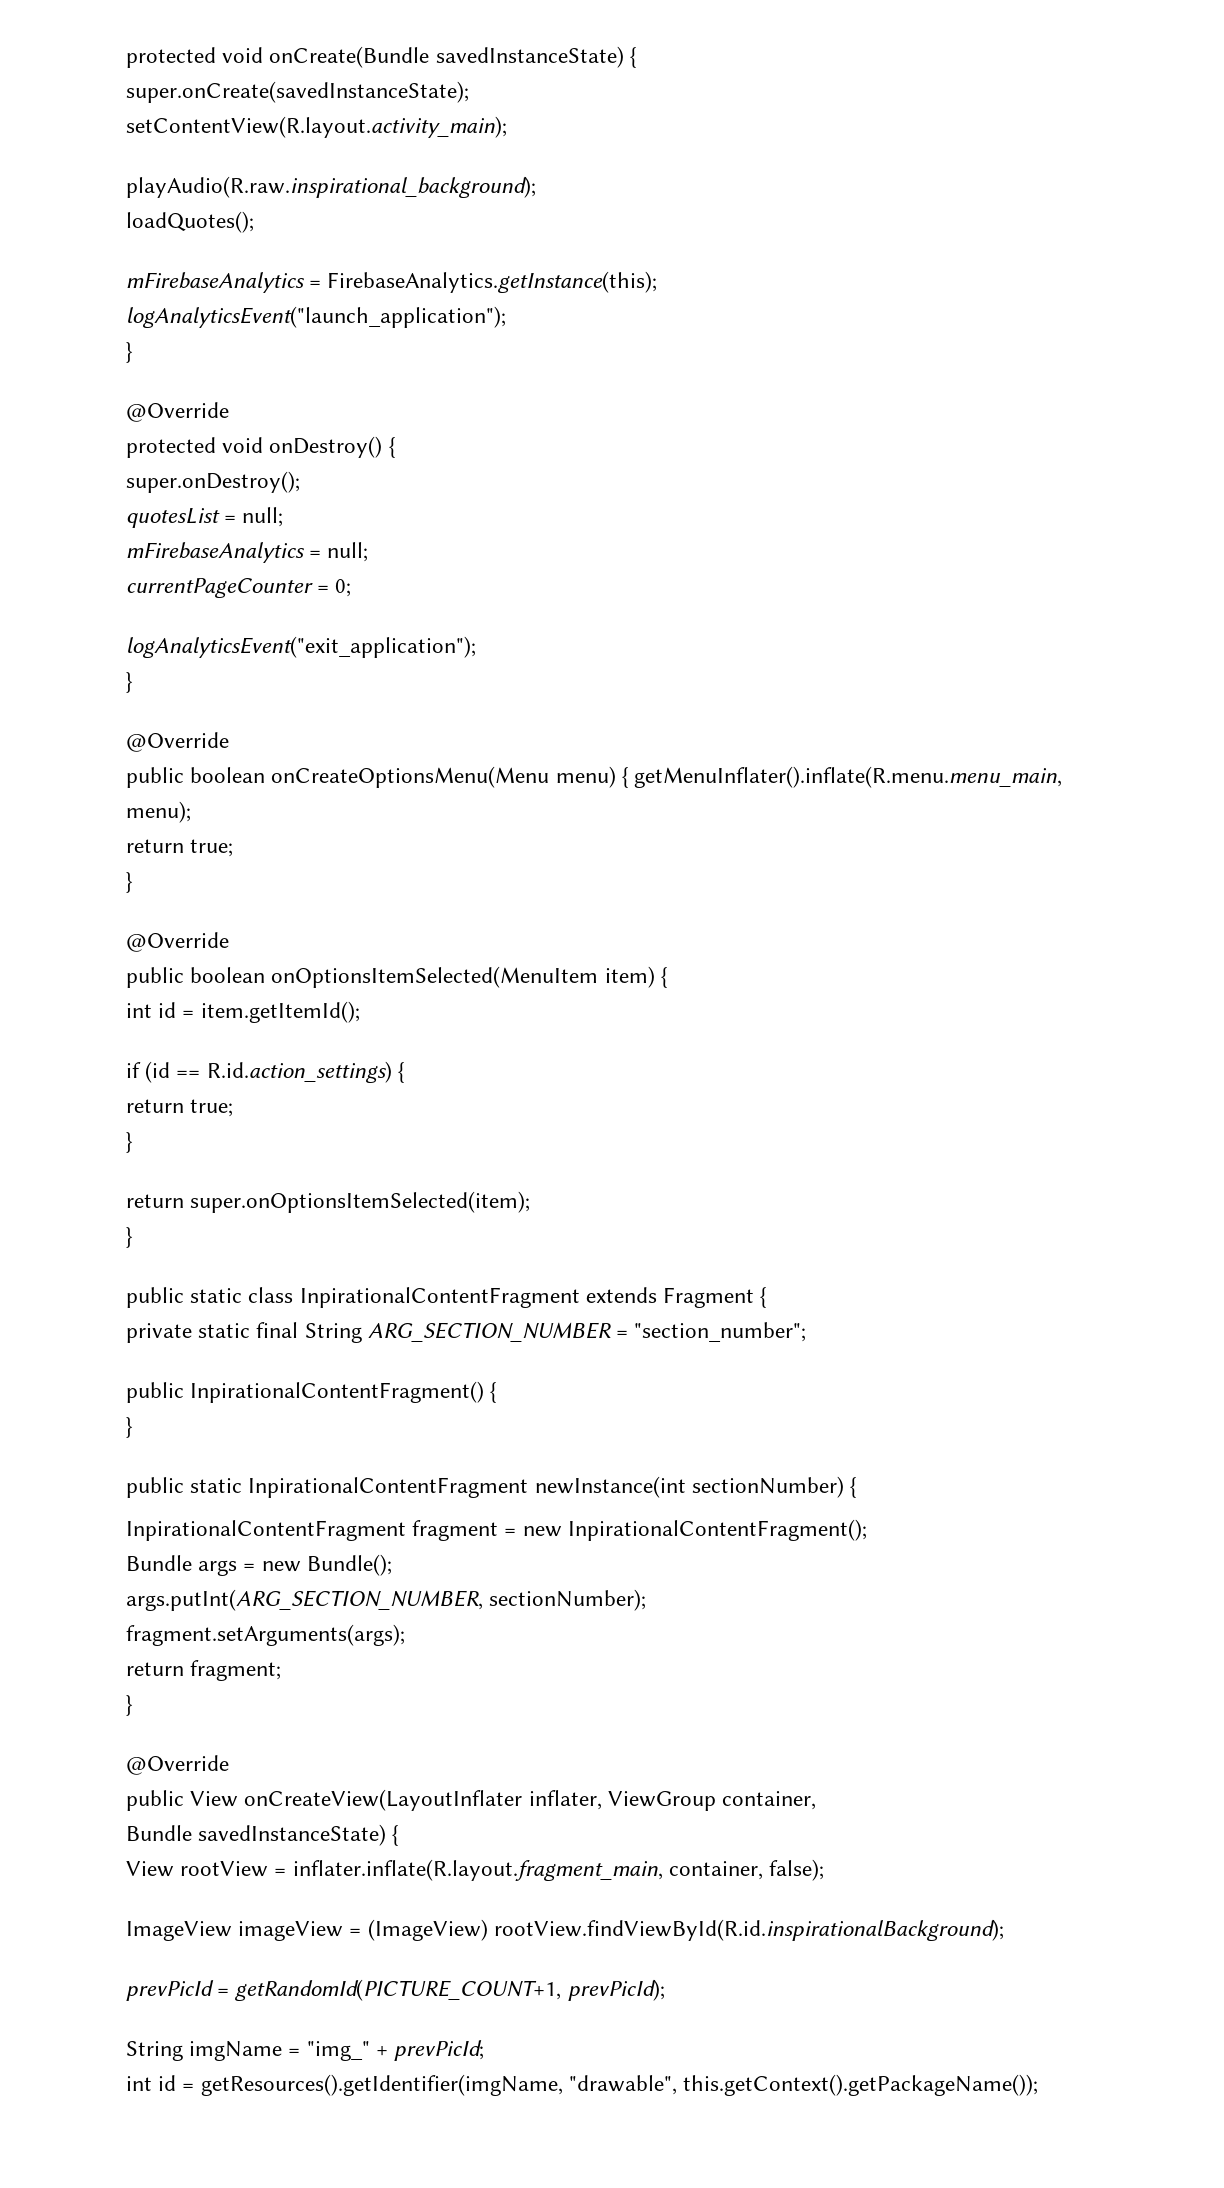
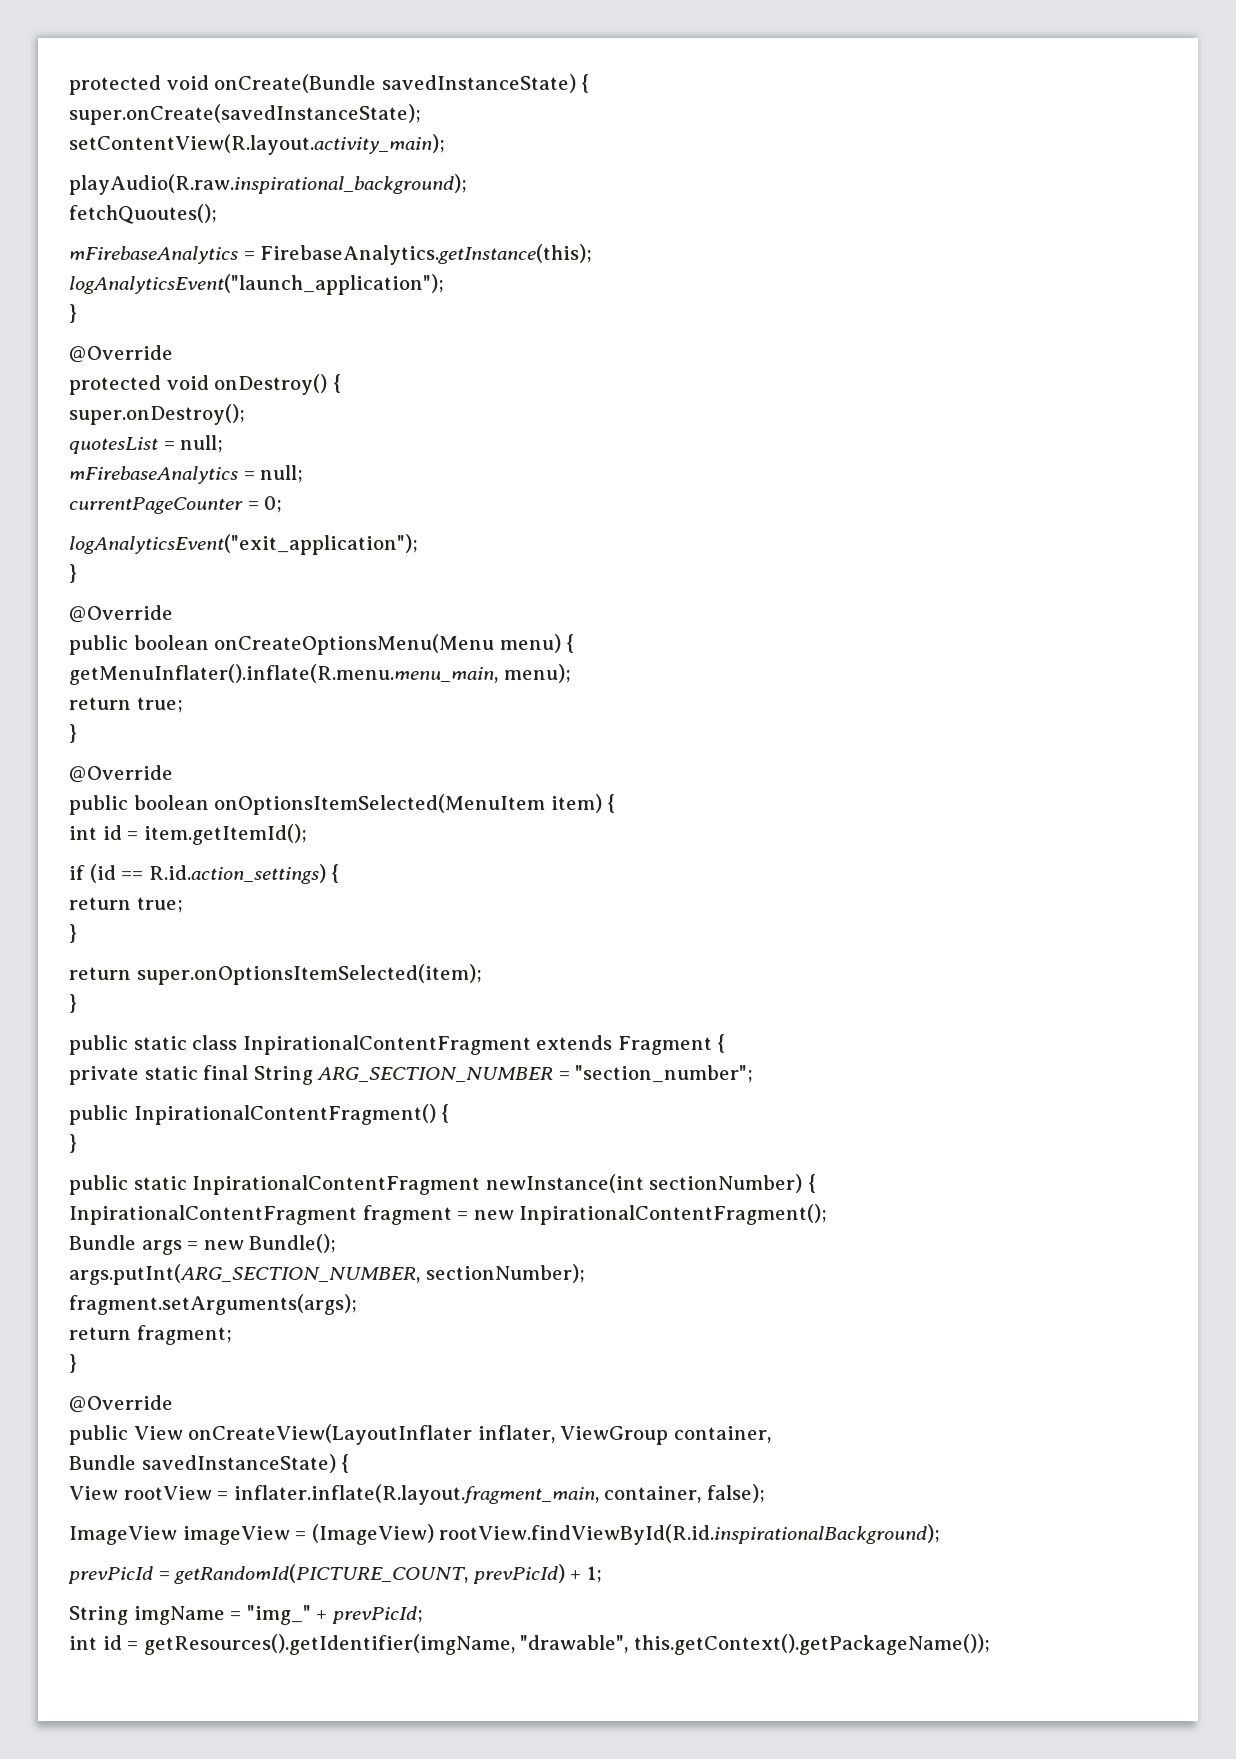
- loadQuotes();
+ fetchQuoutes();
- public boolean onCreateOptionsMenu(Menu menu) { getMenuInflater().inflate(R.menu.menu_main, menu);
+ public boolean onCreateOptionsMenu(Menu menu) {
+ getMenuInflater().inflate(R.menu.menu_main, menu);
- prevPicId = getRandomId(PICTURE_COUNT+1, prevPicId);
+ prevPicId = getRandomId(PICTURE_COUNT, prevPicId) + 1;

